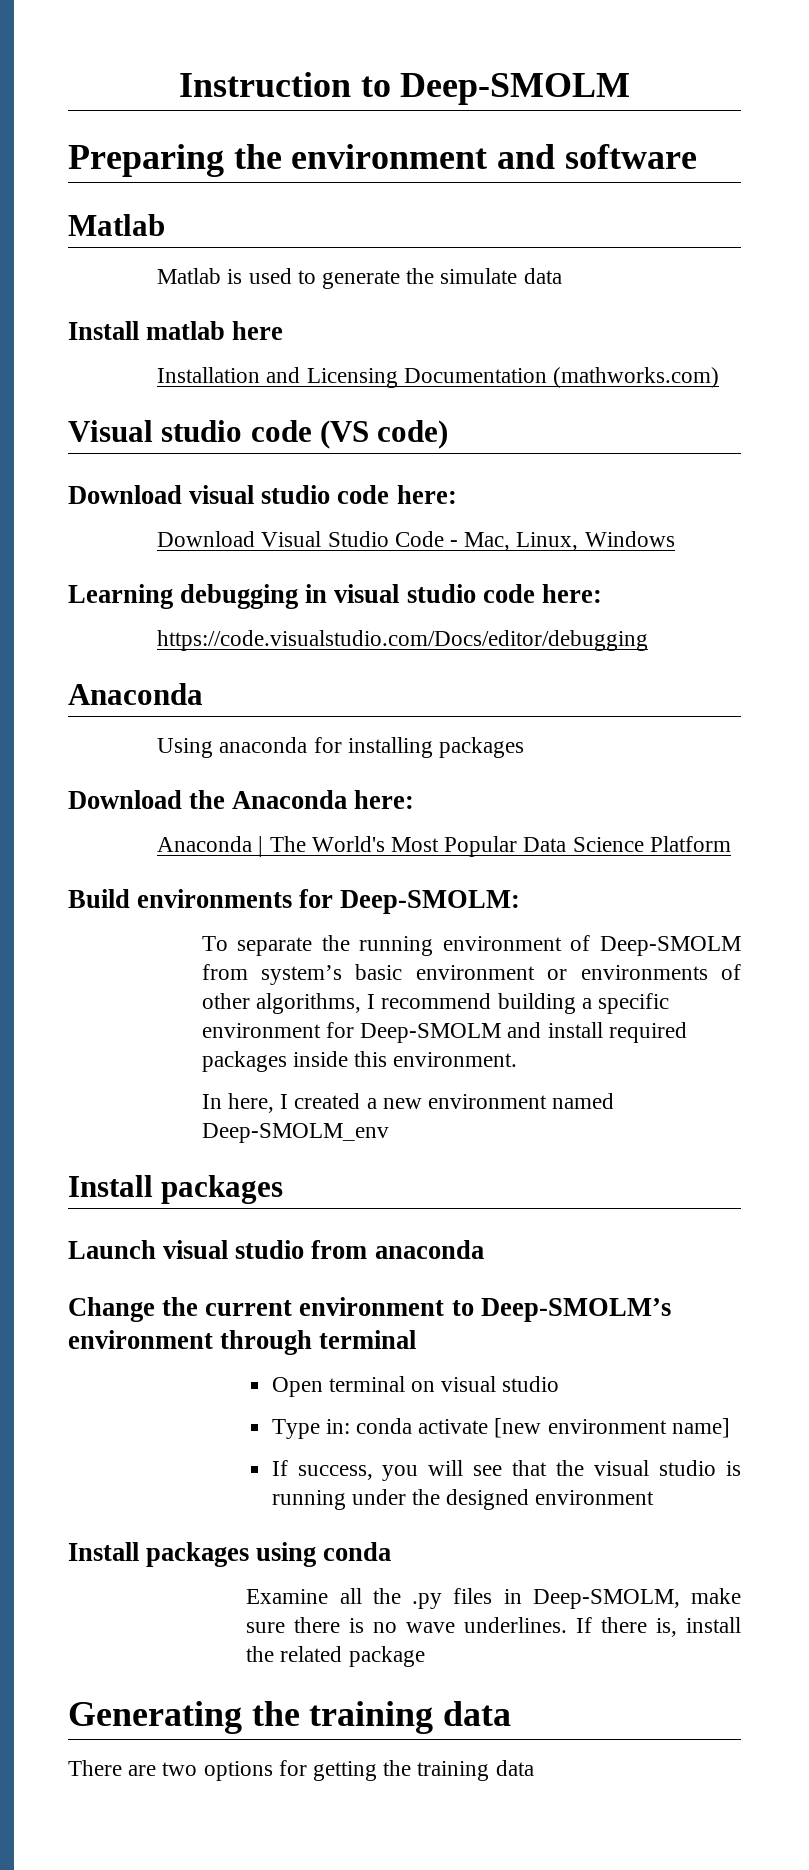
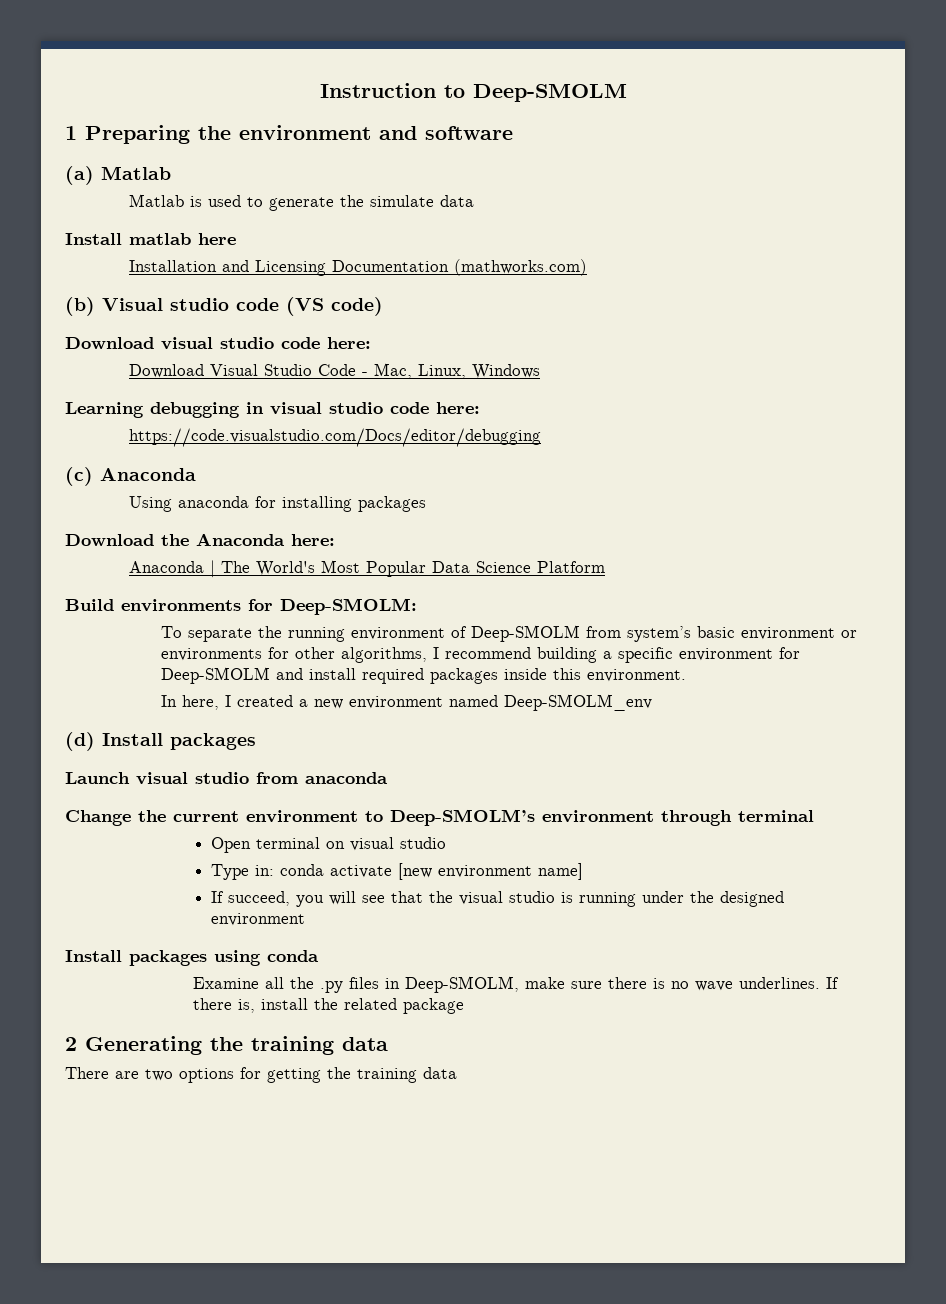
- Preparing the environment and software
- Matlab
+ 1 Preparing the environment and software
+ (a) Matlab
- Visual studio code (VS code)
+ (b) Visual studio code (VS code)
  https://code.visualstudio.com/Docs/editor/debugging
- Anaconda
+ (c) Anaconda
- To separate the running environment of Deep-SMOLM from system’s basic environment or environments of other algorithms, I recommend building a specific environment for Deep-SMOLM and install required packages inside this environment.
+ To separate the running environment of Deep-SMOLM from system’s basic environment or environments for other algorithms, I recommend building a specific environment for Deep-SMOLM and install required packages inside this environment.
  In here, I created a new environment named Deep-SMOLM_env
- Install packages
+ (d) Install packages
- If success, you will see that the visual studio is running under the designed environment
+ If succeed, you will see that the visual studio is running under the designed environment
- Generating the training data
+ 2 Generating the training data

